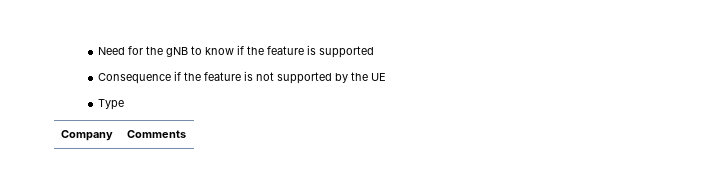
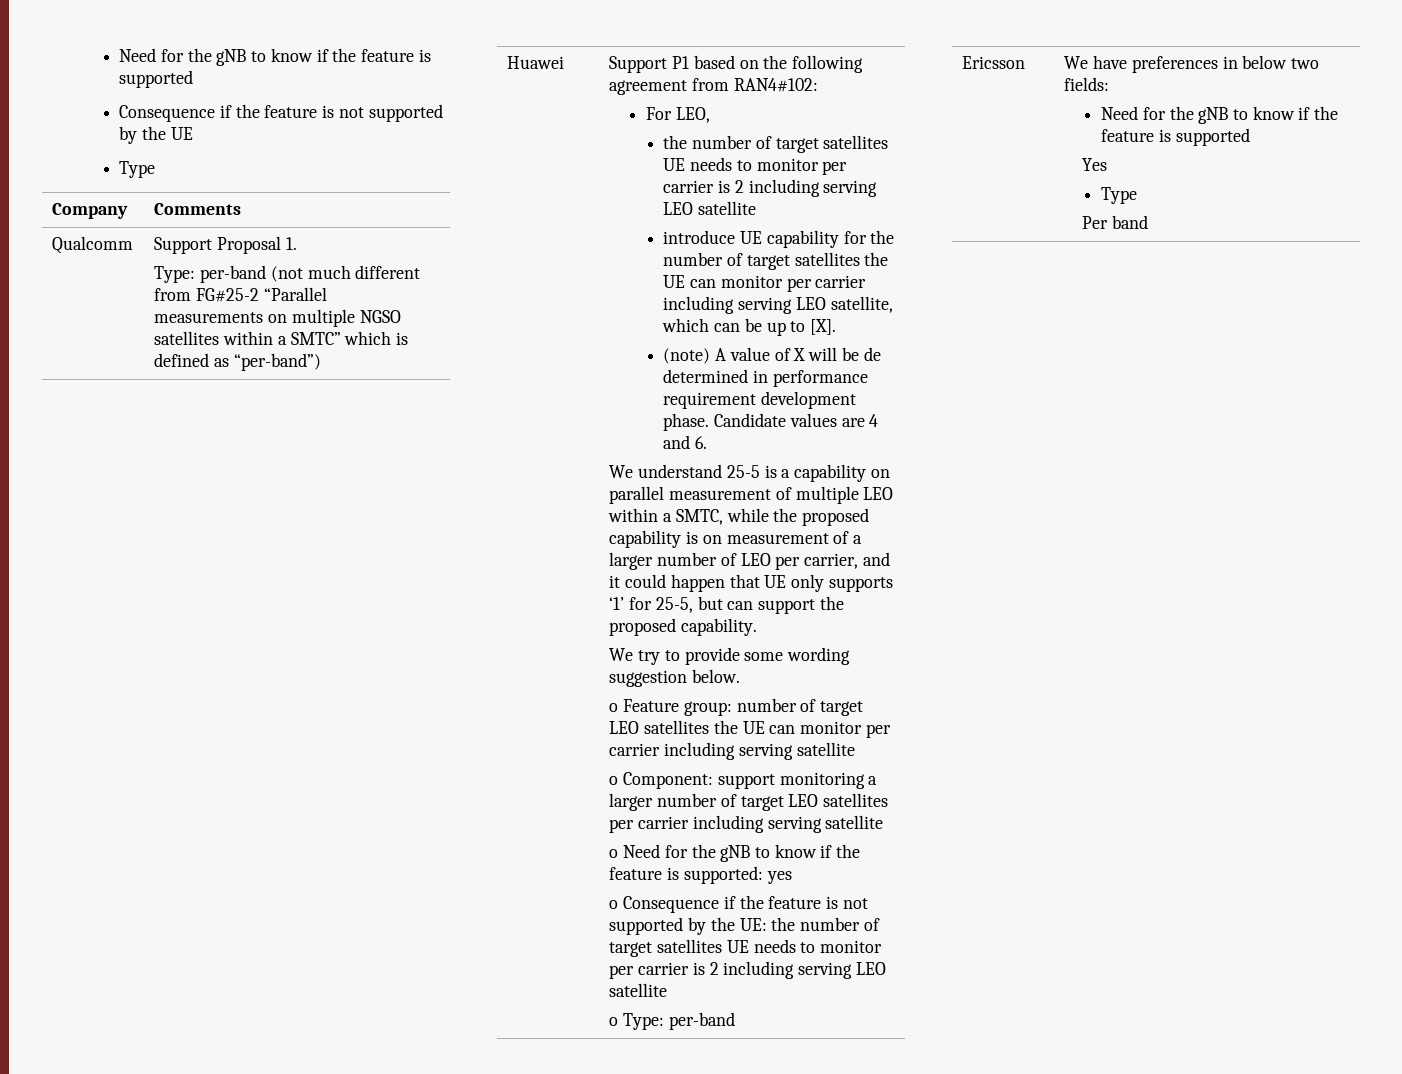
+ Qualcomm | Support Proposal 1.
+ Type: per-band (not much different from FG#25-2 “Parallel measurements on multiple NGSO satellites within a SMTC” which is defined as “per-band”)
+ Huawei | Support P1 based on the following agreement from RAN4#102:
+ For LEO,
+ the number of target satellites UE needs to monitor per carrier is 2 including serving LEO satellite
+ introduce UE capability for the number of target satellites the UE can monitor per carrier including serving LEO satellite, which can be up to [X].
+ (note) A value of X will be de determined in performance requirement development phase. Candidate values are 4 and 6.
+ We understand 25-5 is a capability on parallel measurement of multiple LEO within a SMTC, while the proposed capability is on measurement of a larger number of LEO per carrier, and it could happen that UE only supports ‘1’ for 25-5, but can support the proposed capability.
+ We try to provide some wording suggestion below.
+ o Feature group: number of target LEO satellites the UE can monitor per carrier including serving satellite
+ o Component: support monitoring a larger number of target LEO satellites per carrier including serving satellite
+ o Need for the gNB to know if the feature is supported: yes
+ o Consequence if the feature is not supported by the UE: the number of target satellites UE needs to monitor per carrier is 2 including serving LEO satellite
+ o Type: per-band
+ Ericsson | We have preferences in below two fields:
+ Need for the gNB to know if the feature is supported
+ Yes
+ Type
+ Per band

